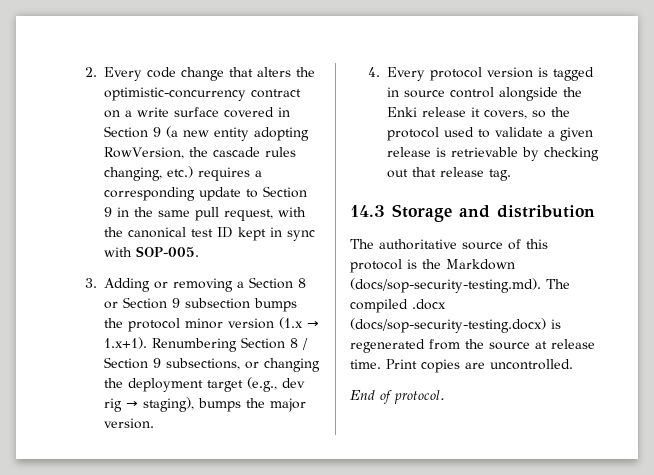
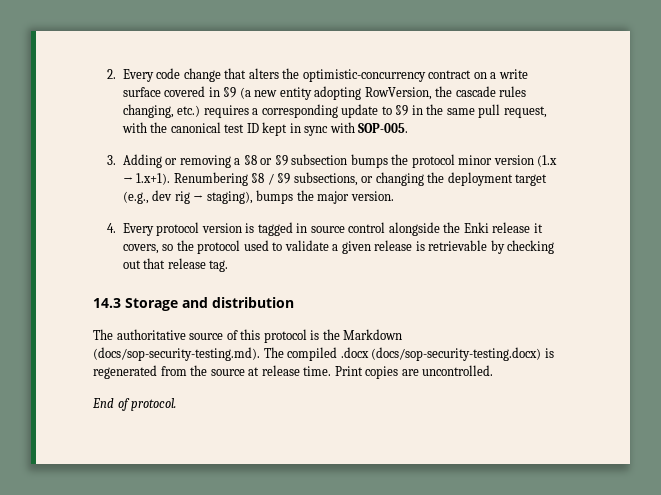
- 2. Every code change that alters the optimistic-concurrency contract on a write surface covered in Section 9 (a new entity adopting RowVersion, the cascade rules changing, etc.) requires a corresponding update to Section 9 in the same pull request, with the canonical test ID kept in sync with SOP-005.
+ 2. Every code change that alters the optimistic-concurrency contract on a write surface covered in §9 (a new entity adopting RowVersion, the cascade rules changing, etc.) requires a corresponding update to §9 in the same pull request, with the canonical test ID kept in sync with SOP-005.
- 3. Adding or removing a Section 8 or Section 9 subsection bumps the protocol minor version (1.x → 1.x+1). Renumbering Section 8 / Section 9 subsections, or changing the deployment target (e.g., dev rig → staging), bumps the major version.
+ 3. Adding or removing a §8 or §9 subsection bumps the protocol minor version (1.x → 1.x+1). Renumbering §8 / §9 subsections, or changing the deployment target (e.g., dev rig → staging), bumps the major version.

